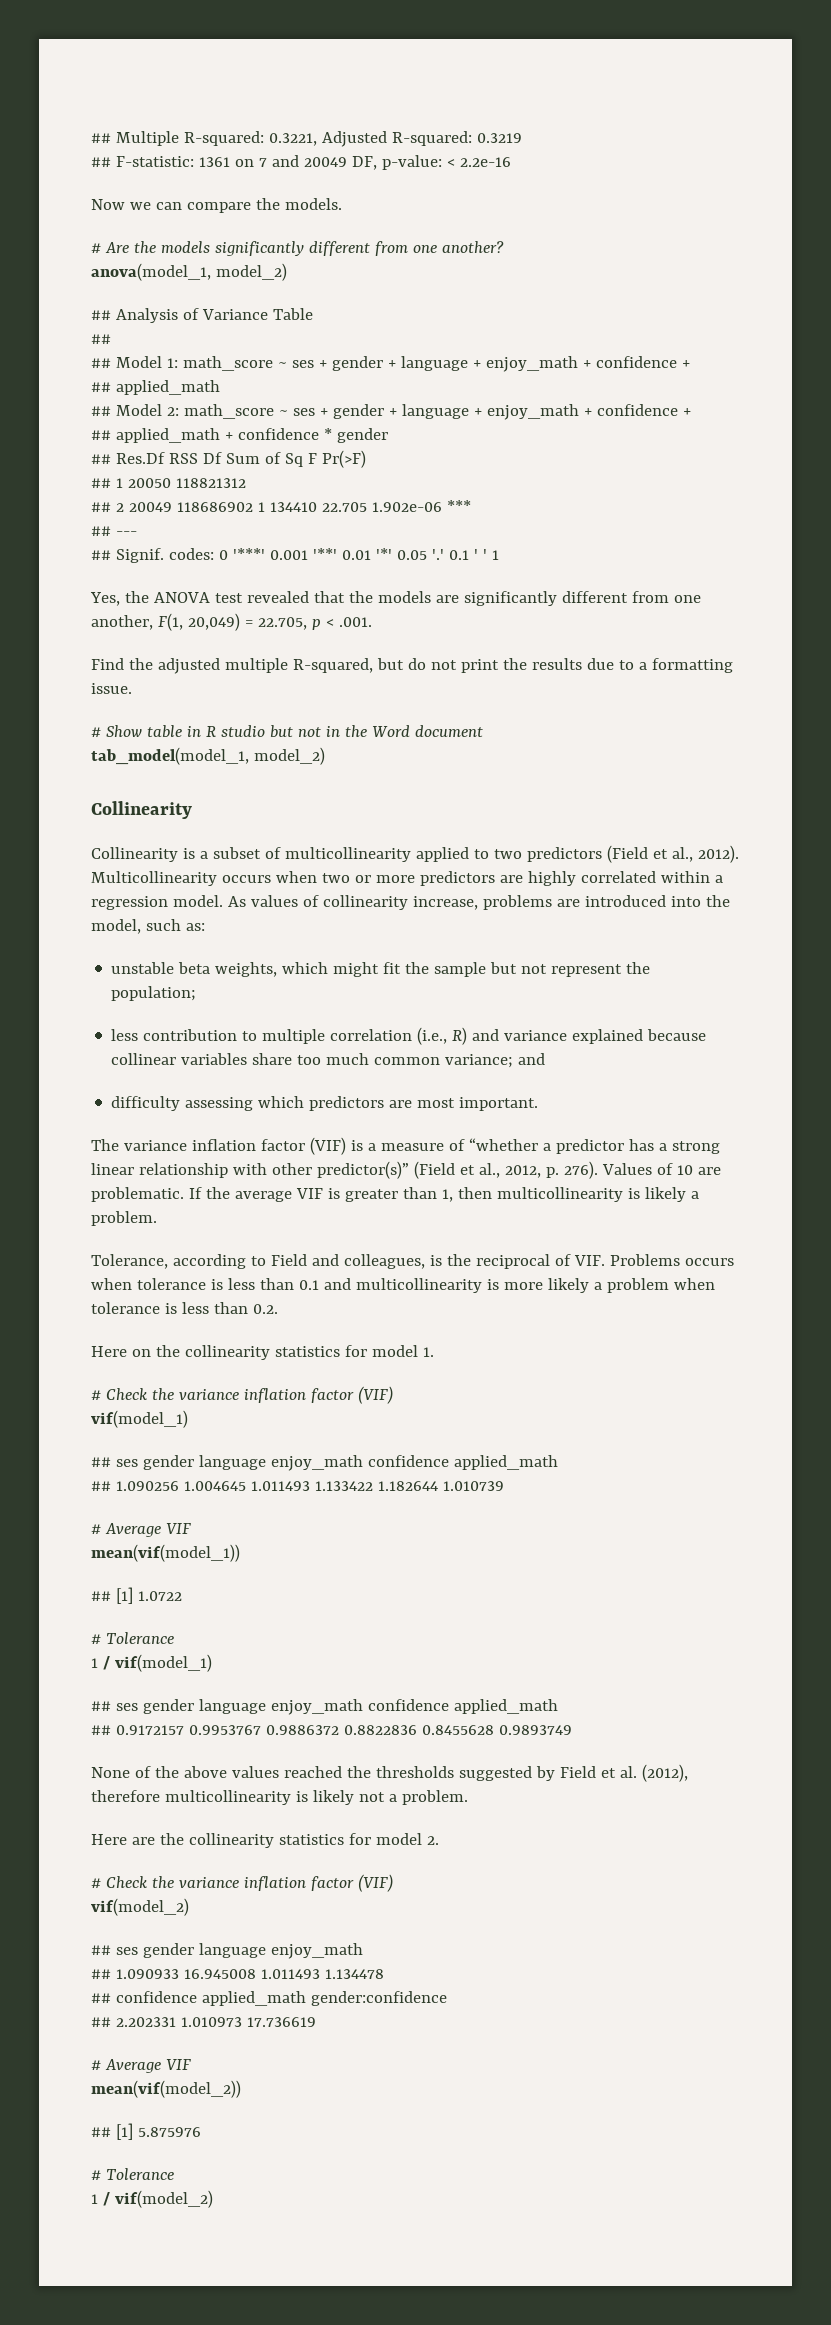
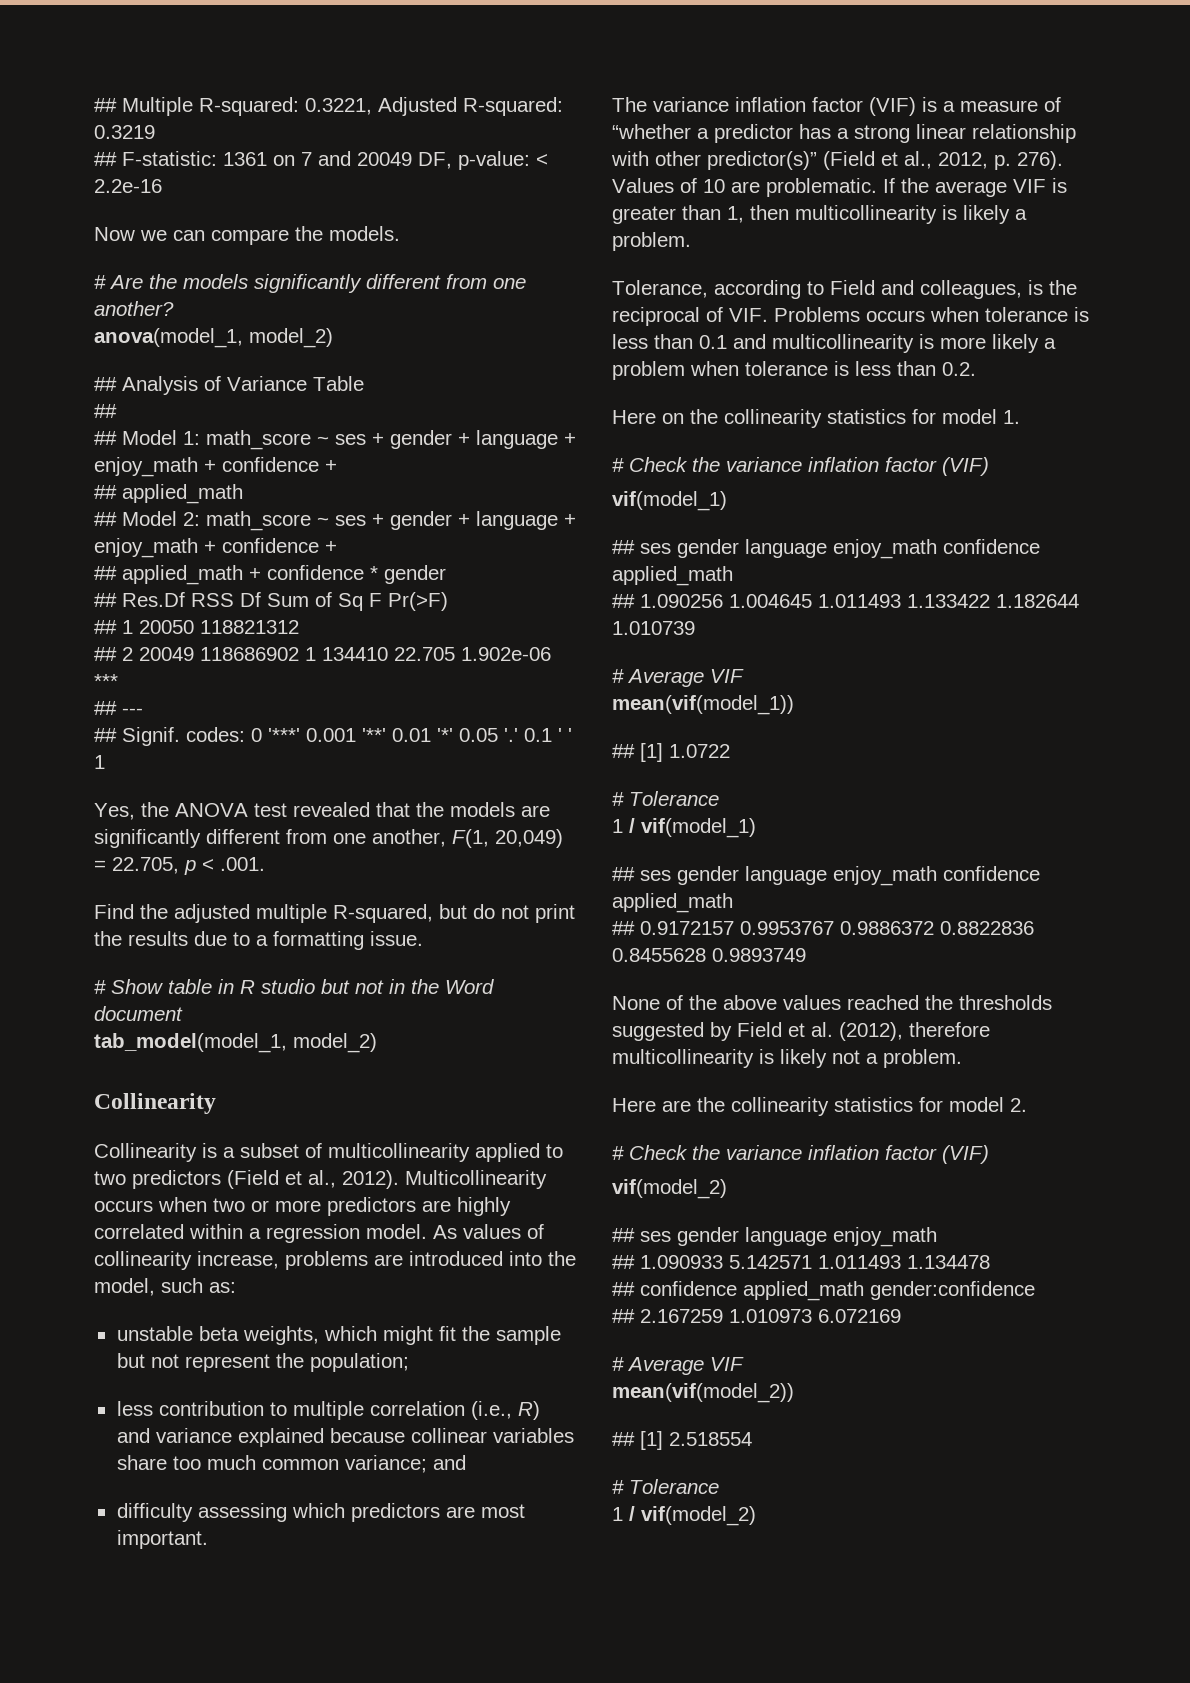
- ## 1.090933 16.945008 1.011493 1.134478
+ ## 1.090933 5.142571 1.011493 1.134478
- ## 2.202331 1.010973 17.736619
+ ## 2.167259 1.010973 6.072169
- ## [1] 5.875976
+ ## [1] 2.518554

